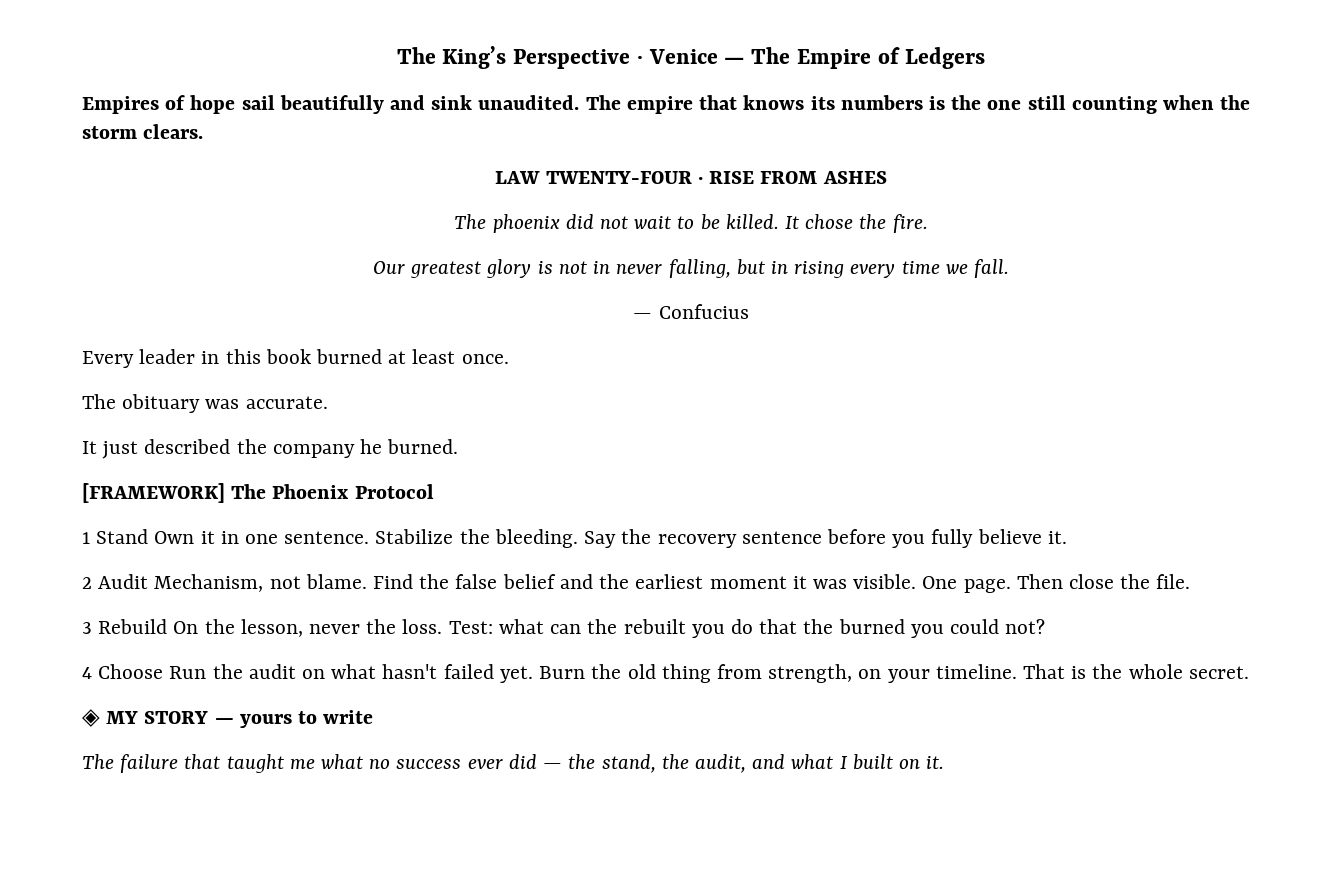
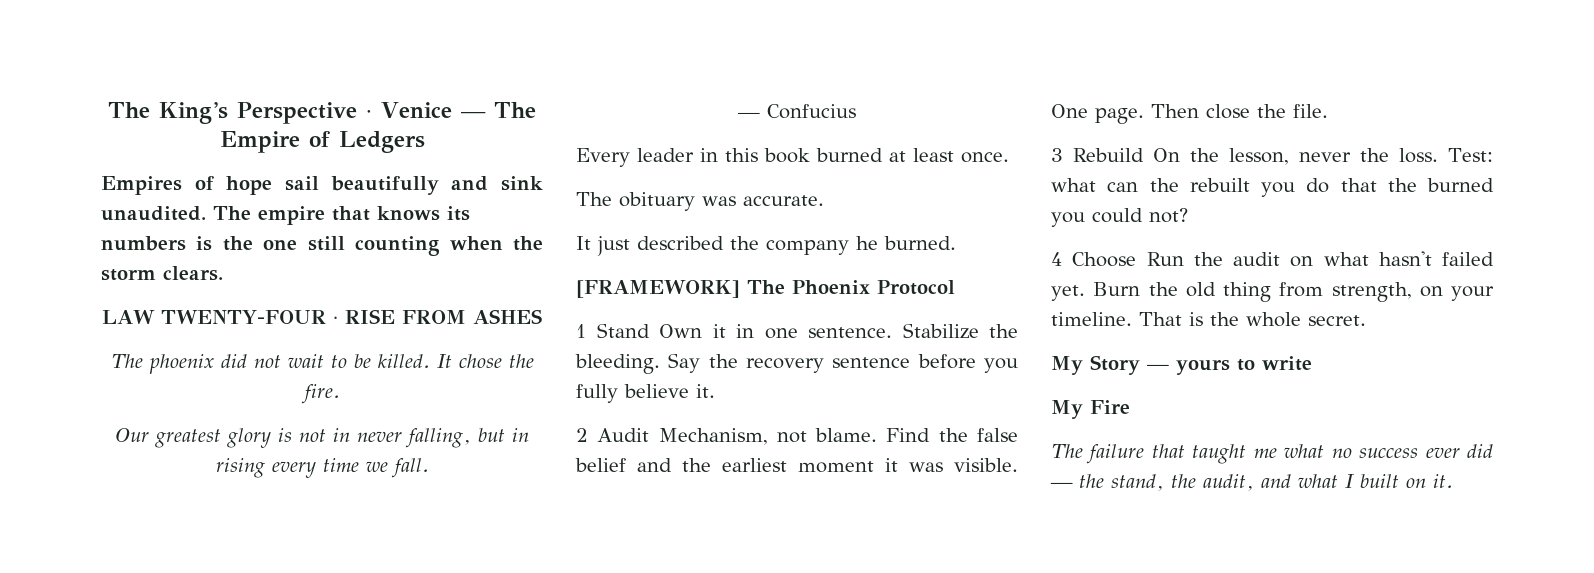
- ◈ MY STORY — yours to write
+ My Story — yours to write
+ My Fire

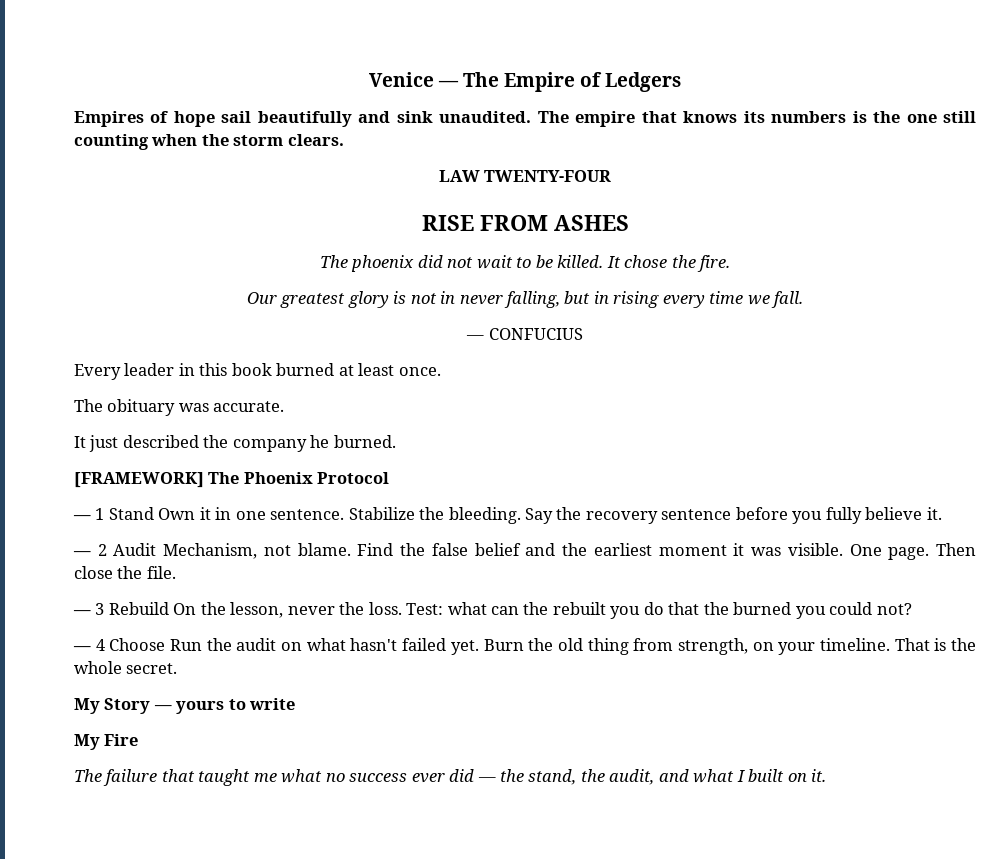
- The King’s Perspective · Venice — The Empire of Ledgers
+ Venice — The Empire of Ledgers
- LAW TWENTY-FOUR · RISE FROM ASHES
+ LAW TWENTY-FOUR
+ RISE FROM ASHES
- — Confucius
+ — CONFUCIUS
- 1 Stand Own it in one sentence.
+ — 1 Stand Own it in one sentence.
- 2 Audit Mechanism, not blame.
+ — 2 Audit Mechanism, not blame.
- 3 Rebuild On the lesson, never the loss.
+ — 3 Rebuild On the lesson, never the loss.
- 4 Choose Run the audit on what hasn't failed yet.
+ — 4 Choose Run the audit on what hasn't failed yet.

